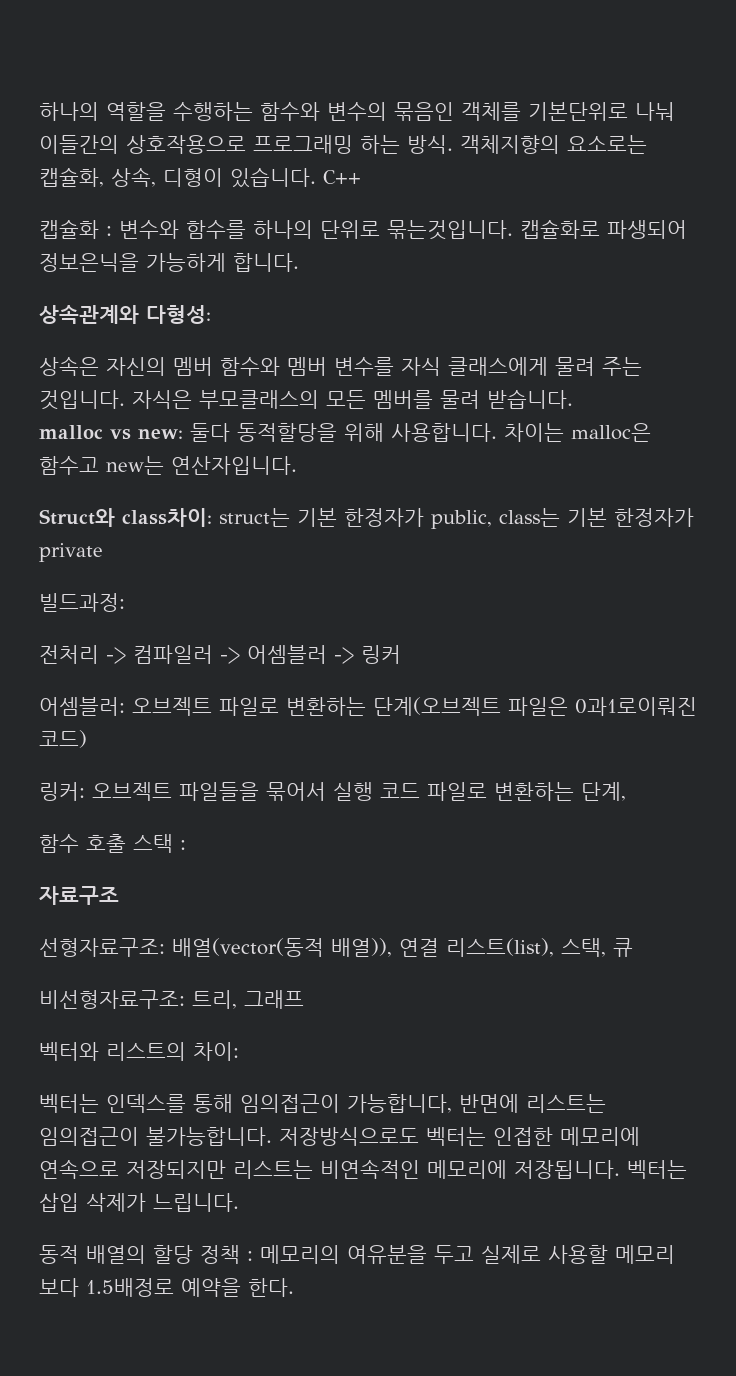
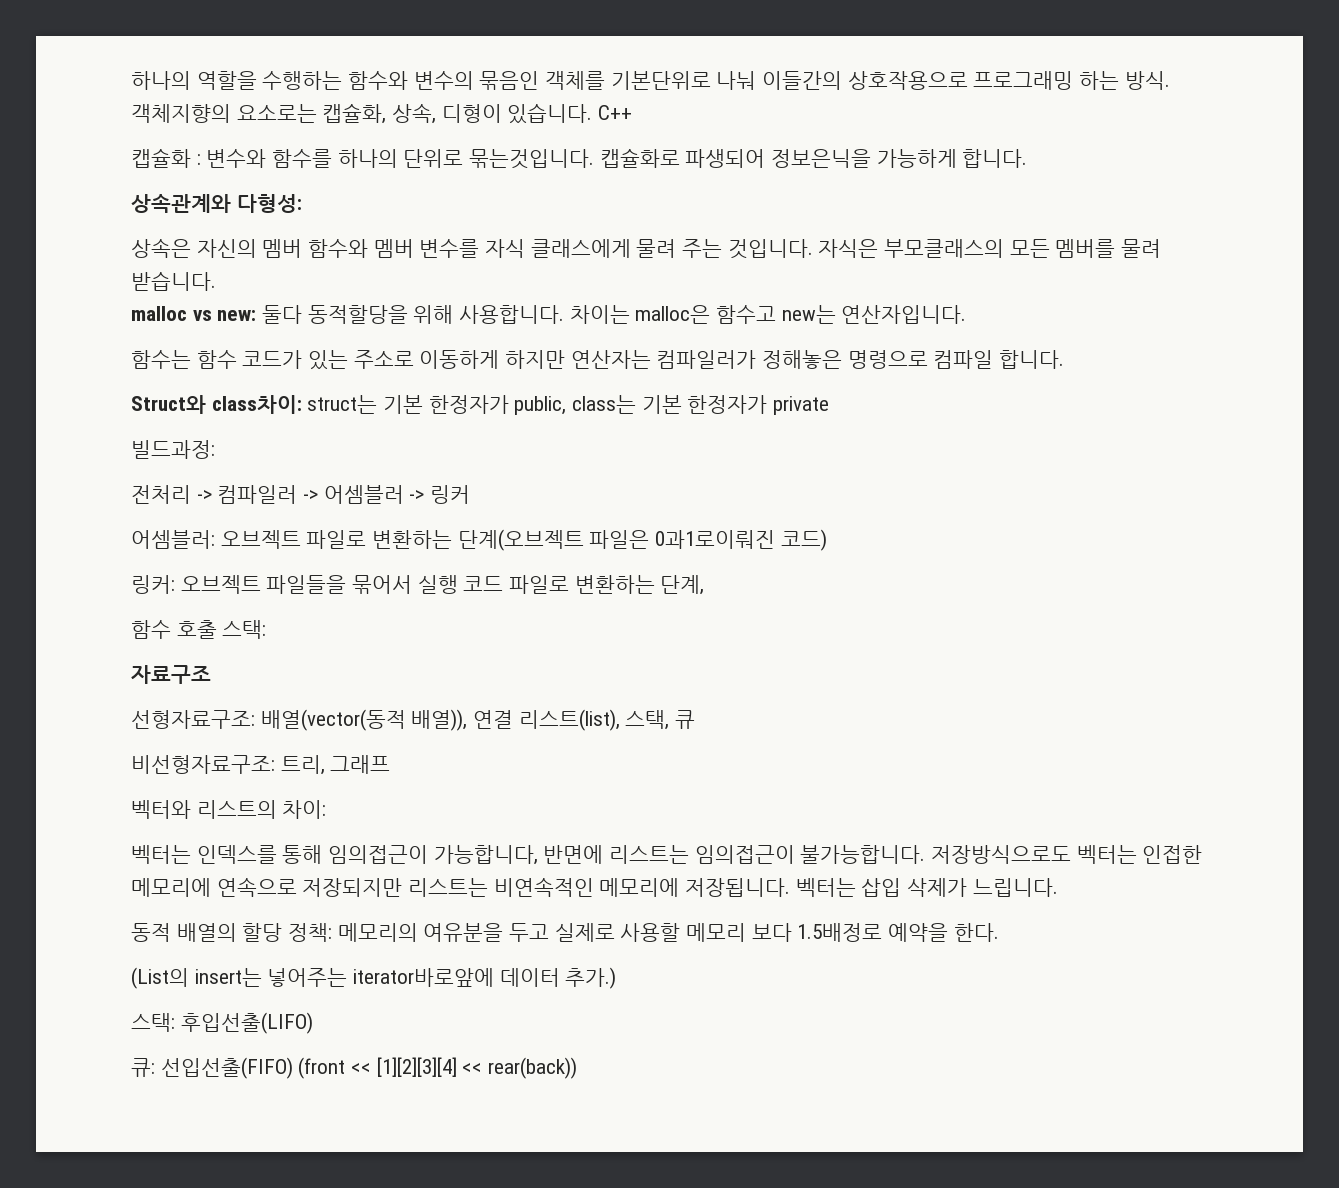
+ 함수는 함수 코드가 있는 주소로 이동하게 하지만 연산자는 컴파일러가 정해놓은 명령으로 컴파일 합니다.
- 함수 호출 스택 :
+ 함수 호출 스택:
- 동적 배열의 할당 정책 : 메모리의 여유분을 두고 실제로 사용할 메모리 보다 1.5배정로 예약을 한다.
+ 동적 배열의 할당 정책: 메모리의 여유분을 두고 실제로 사용할 메모리 보다 1.5배정로 예약을 한다.
+ (List의 insert는 넣어주는 iterator바로앞에 데이터 추가.)
+ 스택: 후입선출(LIFO)
+ 큐: 선입선출(FIFO) (front << [1][2][3][4] << rear(back))

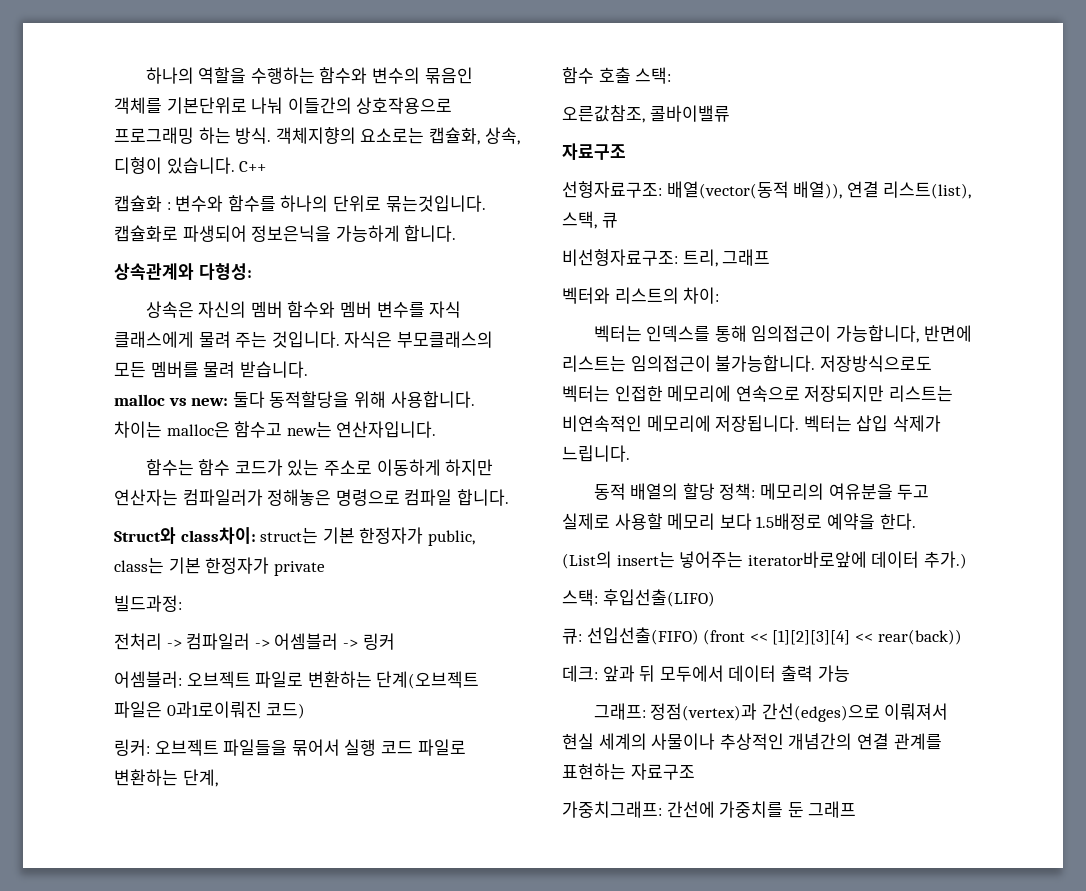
+ 오른값참조, 콜바이밸류
+ 데크: 앞과 뒤 모두에서 데이터 출력 가능
+ 그래프: 정점(vertex)과 간선(edges)으로 이뤄져서 현실 세계의 사물이나 추상적인 개념간의 연결 관계를 표현하는 자료구조
+ 가중치그래프: 간선에 가중치를 둔 그래프

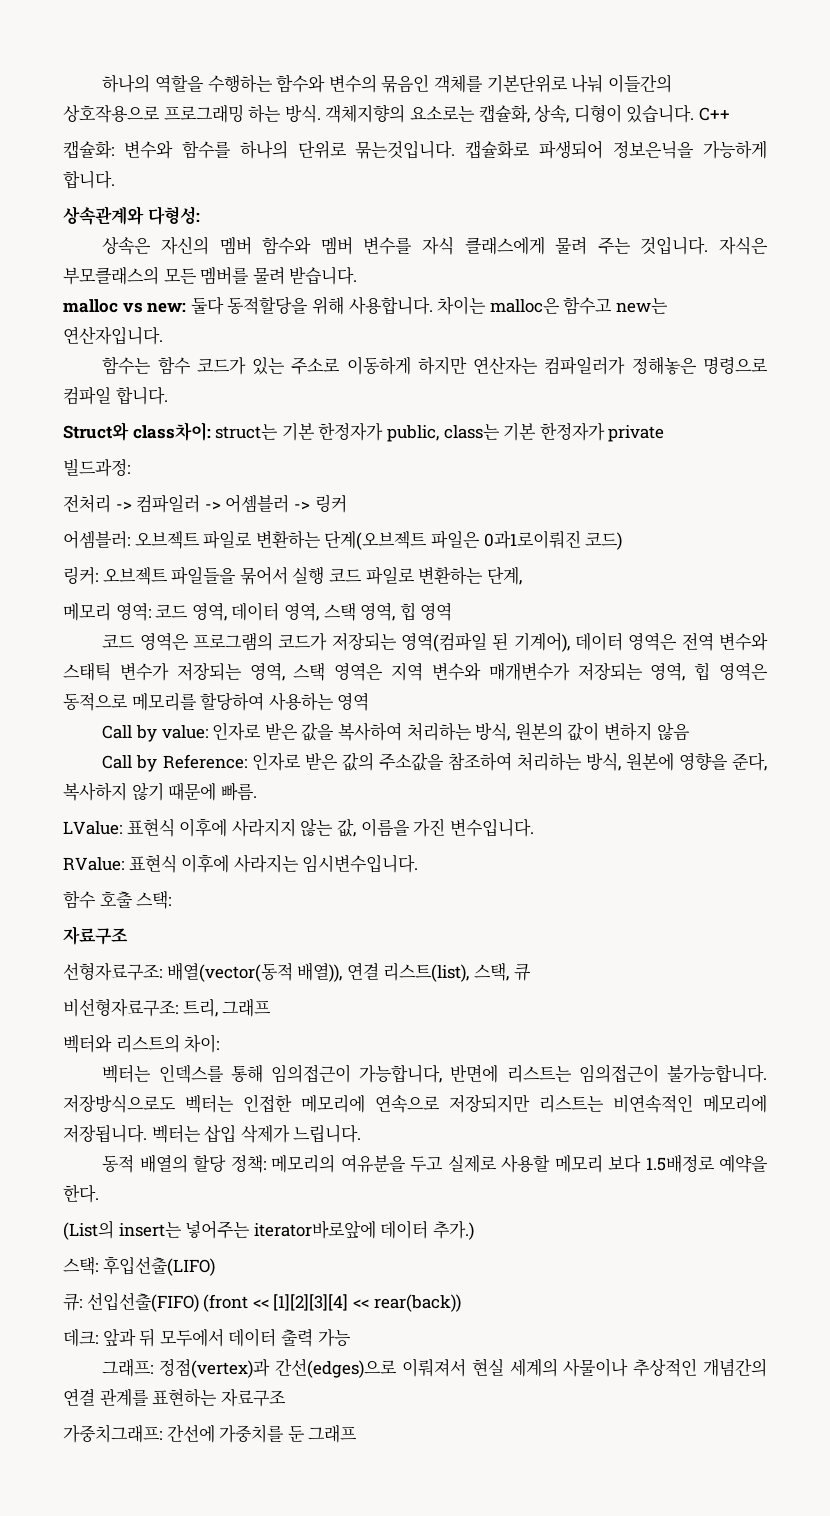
- 캡슐화 : 변수와 함수를 하나의 단위로 묶는것입니다.
+ 캡슐화: 변수와 함수를 하나의 단위로 묶는것입니다.
+ 메모리 영역: 코드 영역, 데이터 영역, 스택 영역, 힙 영역
+ 코드 영역은 프로그램의 코드가 저장되는 영역(컴파일 된 기계어), 데이터 영역은 전역 변수와 스태틱 변수가 저장되는 영역, 스택 영역은 지역 변수와 매개변수가 저장되는 영역, 힙 영역은 동적으로 메모리를 할당하여 사용하는 영역
+ Call by value: 인자로 받은 값을 복사하여 처리하는 방식, 원본의 값이 변하지 않음
+ Call by Reference: 인자로 받은 값의 주소값을 참조하여 처리하는 방식, 원본에 영향을 준다, 복사하지 않기 때문에 빠름.
+ LValue: 표현식 이후에 사라지지 않는 값, 이름을 가진 변수입니다.
+ RValue: 표현식 이후에 사라지는 임시변수입니다.
- 오른값참조, 콜바이밸류

